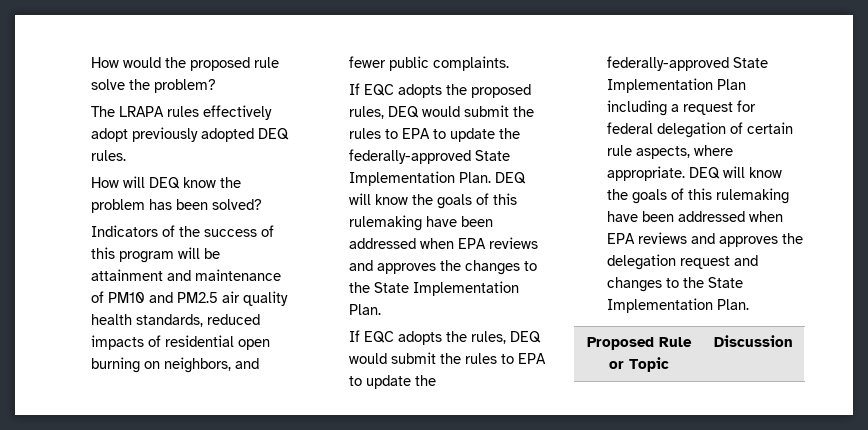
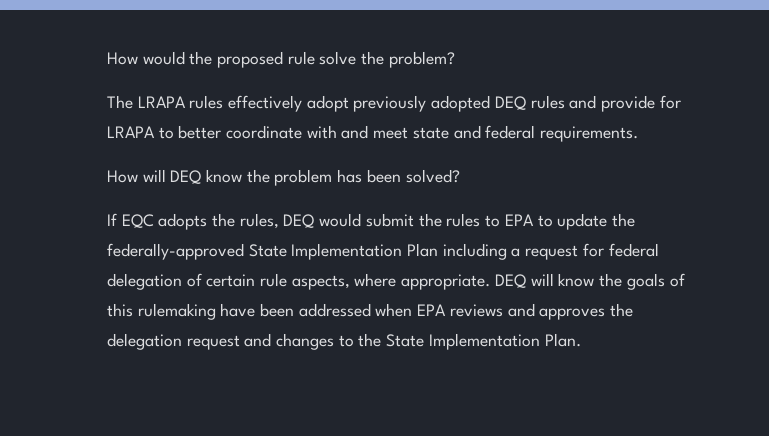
- The LRAPA rules effectively adopt previously adopted DEQ rules.
+ The LRAPA rules effectively adopt previously adopted DEQ rules and provide for LRAPA to better coordinate with and meet state and federal requirements.
- Indicators of the success of this program will be attainment and maintenance of PM10 and PM2.5 air quality health standards, reduced impacts of residential open burning on neighbors, and fewer public complaints.
- If EQC adopts the proposed rules, DEQ would submit the rules to EPA to update the federally-approved State Implementation Plan. DEQ will know the goals of this rulemaking have been addressed when EPA reviews and approves the changes to the State Implementation Plan.
- Proposed Rule or Topic | Discussion

